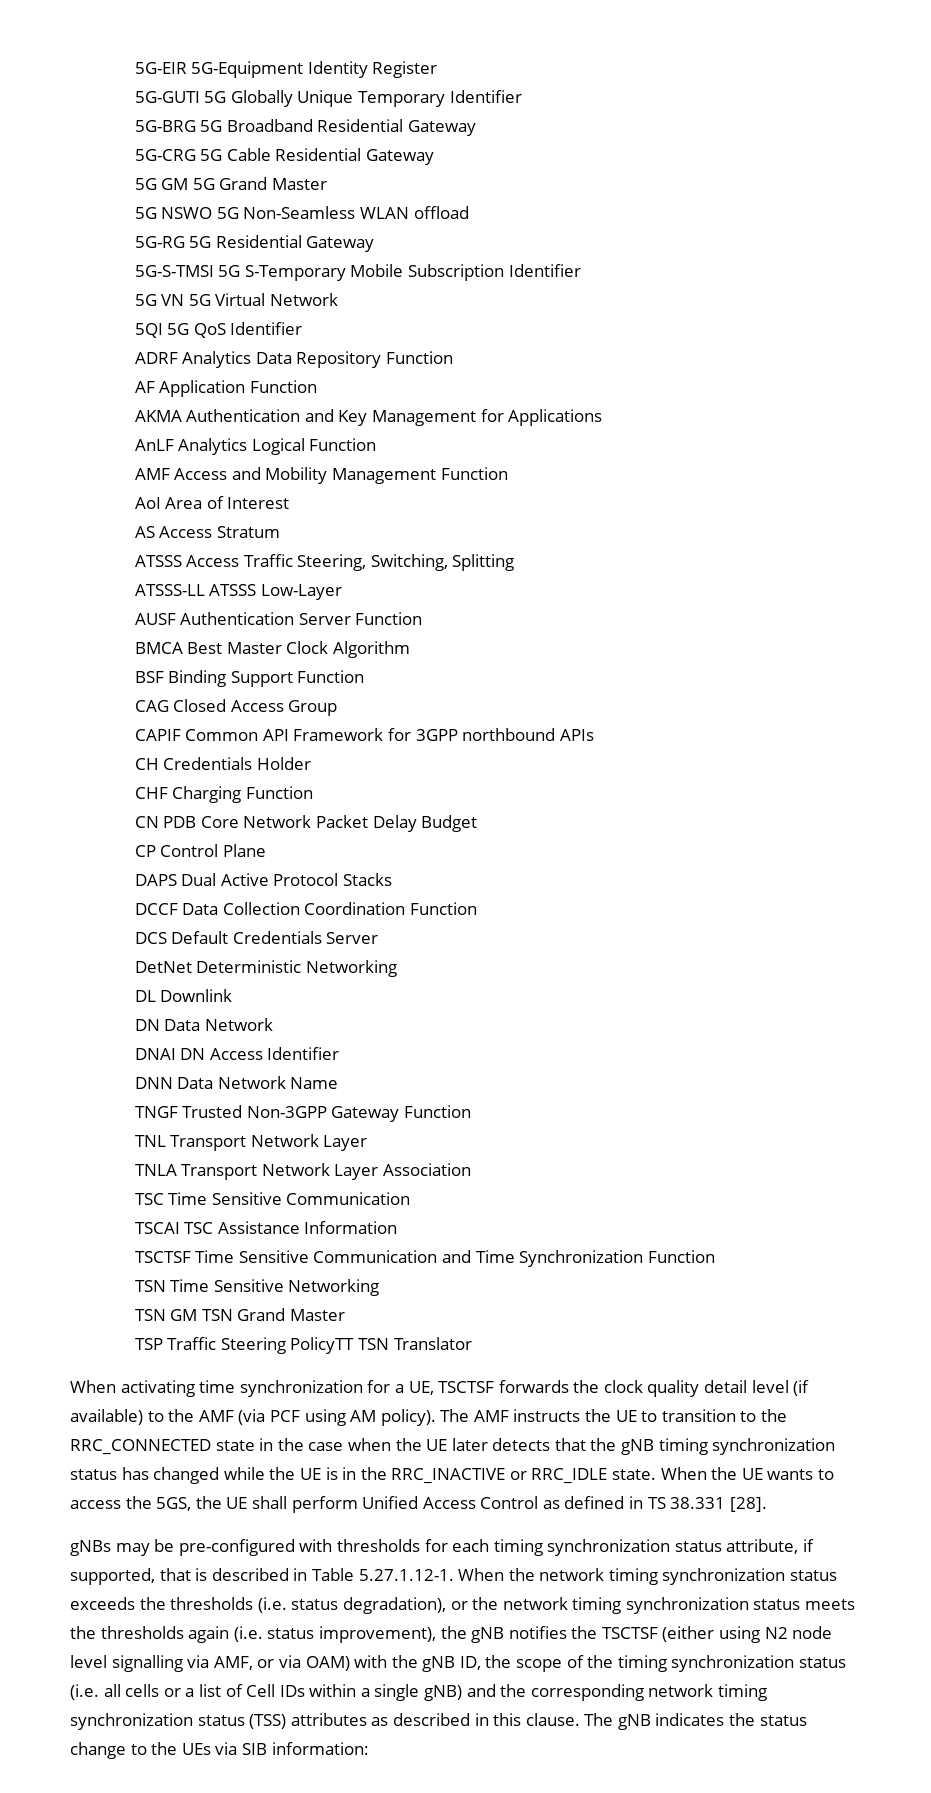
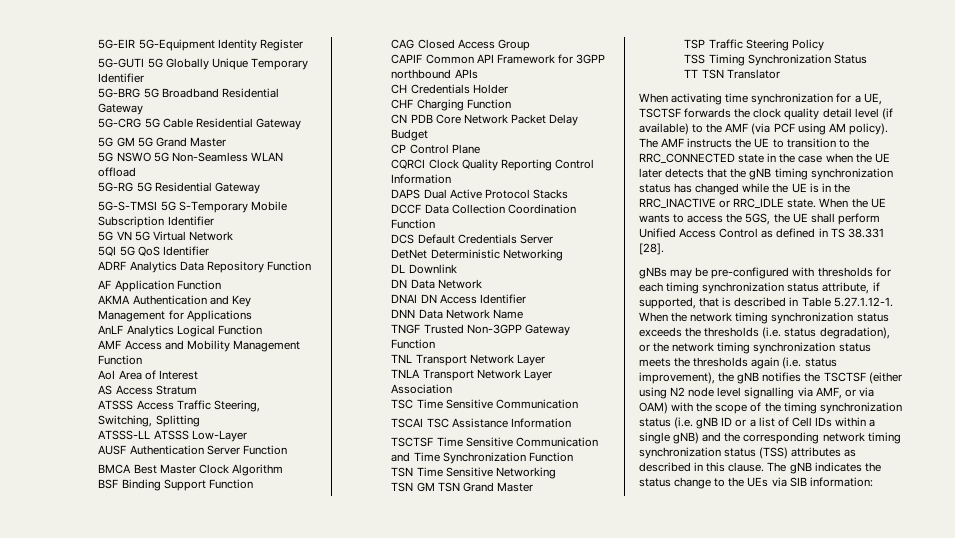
+ CQRCI Clock Quality Reporting Control Information
- TSP Traffic Steering PolicyTT TSN Translator
+ TSP Traffic Steering Policy
+ TSS Timing Synchronization Status
+ TT TSN Translator
- gNBs may be pre-configured with thresholds for each timing synchronization status attribute, if supported, that is described in Table 5.27.1.12-1. When the network timing synchronization status exceeds the thresholds (i.e. status degradation), or the network timing synchronization status meets the thresholds again (i.e. status improvement), the gNB notifies the TSCTSF (either using N2 node level signalling via AMF, or via OAM) with the gNB ID, the scope of the timing synchronization status (i.e. all cells or a list of Cell IDs within a single gNB) and the corresponding network timing synchronization status (TSS) attributes as described in this clause.
+ gNBs may be pre-configured with thresholds for each timing synchronization status attribute, if supported, that is described in Table 5.27.1.12-1. When the network timing synchronization status exceeds the thresholds (i.e. status degradation), or the network timing synchronization status meets the thresholds again (i.e. status improvement), the gNB notifies the TSCTSF (either using N2 node level signalling via AMF, or via OAM) with the scope of the timing synchronization status (i.e. gNB ID or a list of Cell IDs within a single gNB) and the corresponding network timing synchronization status (TSS) attributes as described in this clause.

